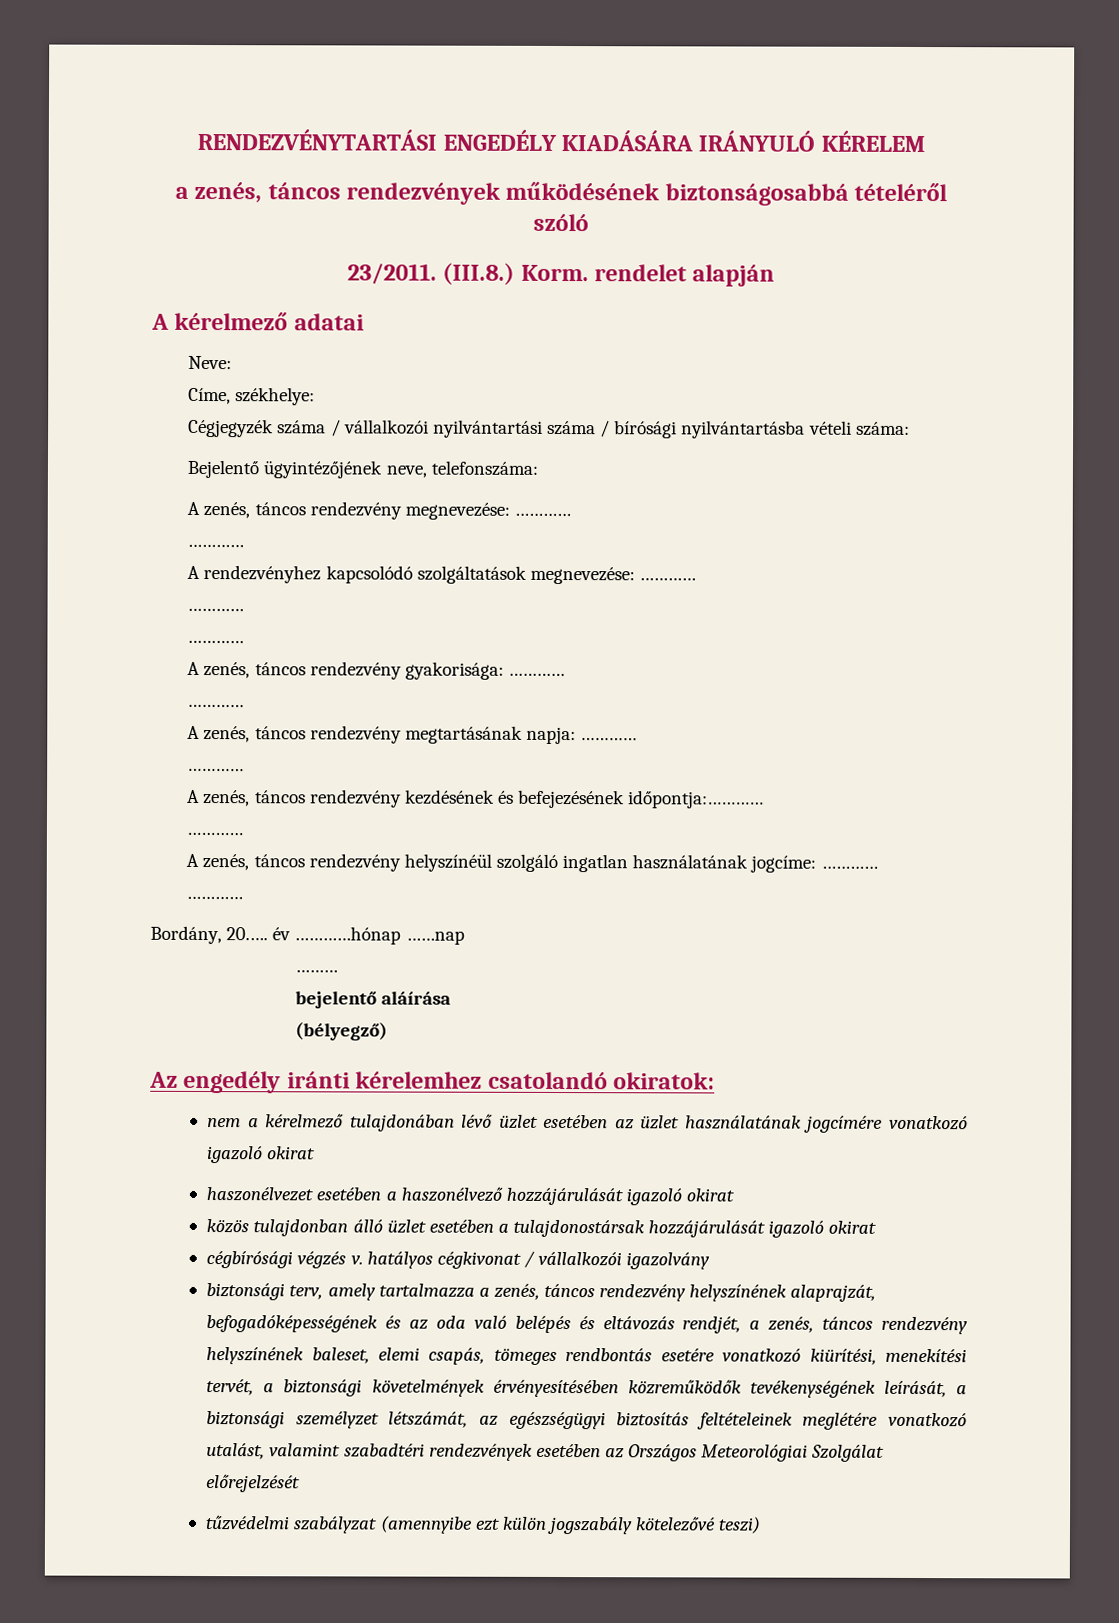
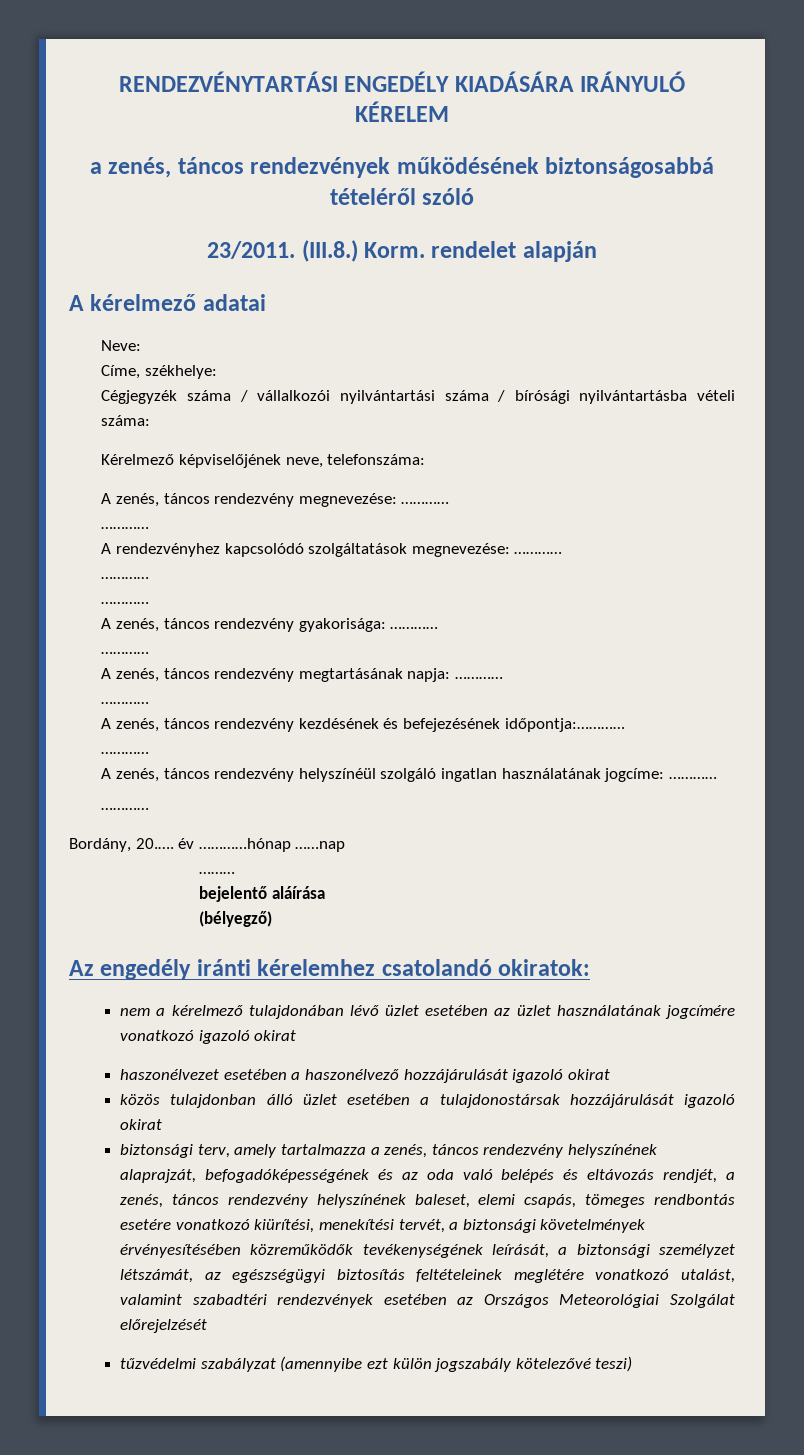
- Bejelentő ügyintézőjének neve, telefonszáma:
+ Kérelmező képviselőjének neve, telefonszáma:
- cégbírósági végzés v. hatályos cégkivonat / vállalkozói igazolvány

